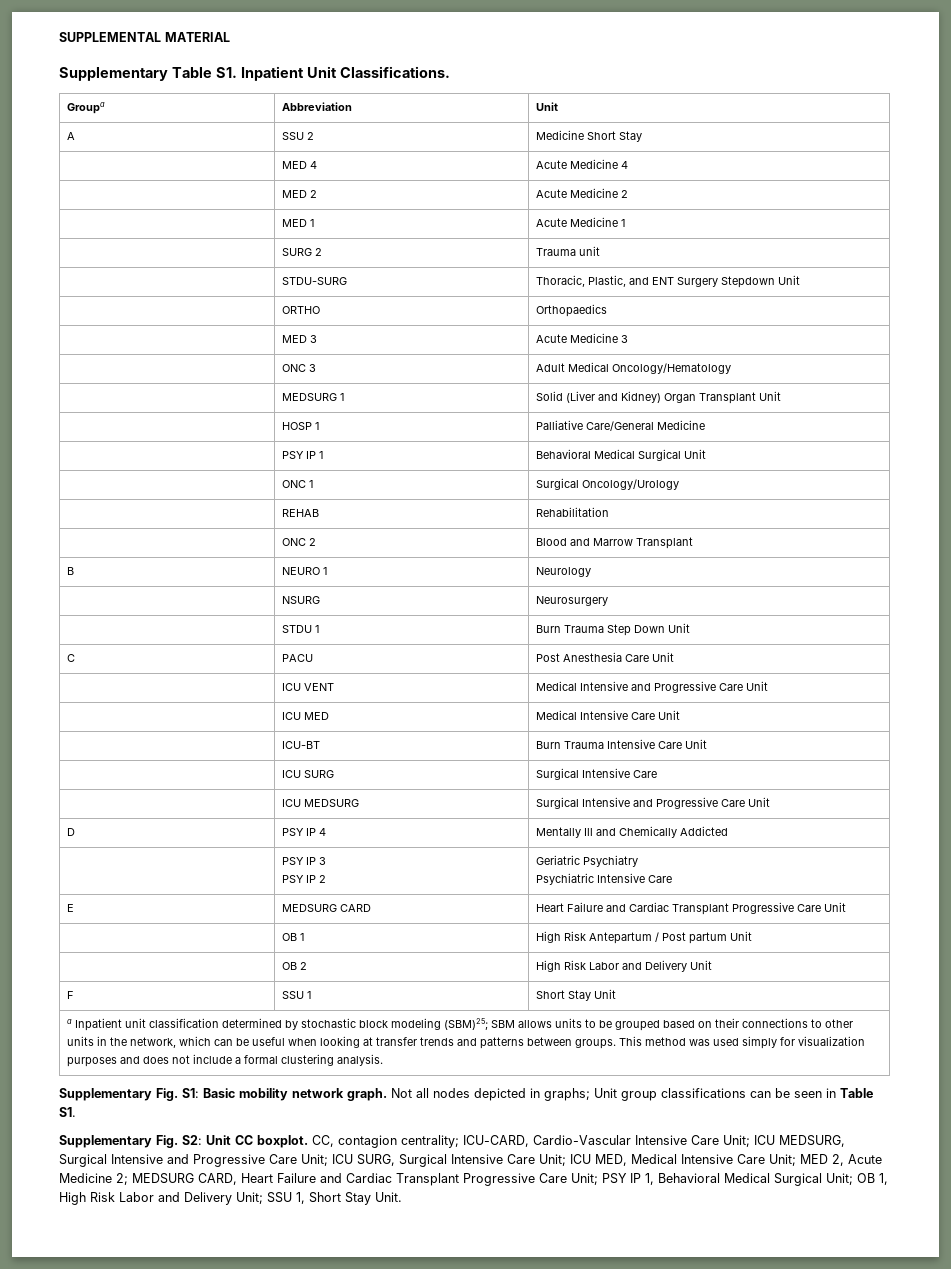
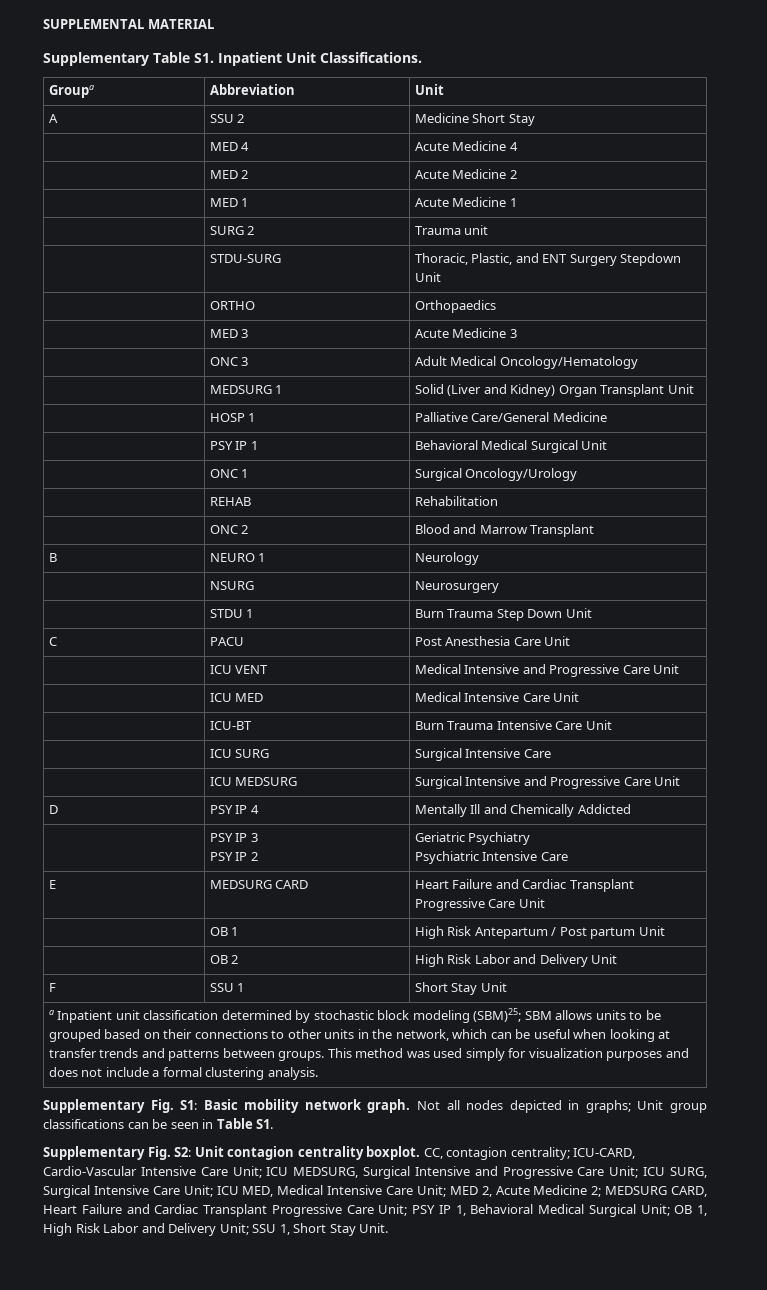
- Supplementary Fig. S2: Unit CC boxplot.
+ Supplementary Fig. S2: Unit contagion centrality boxplot.

